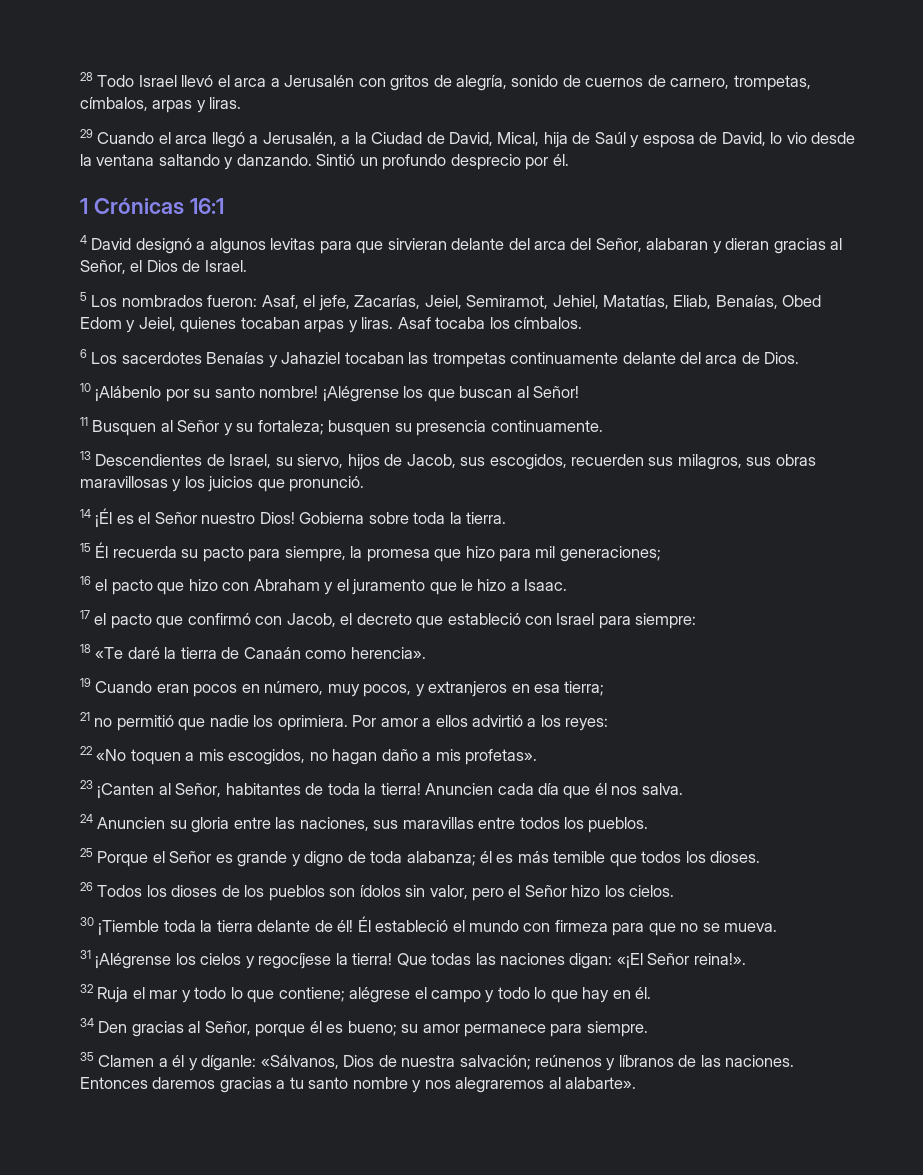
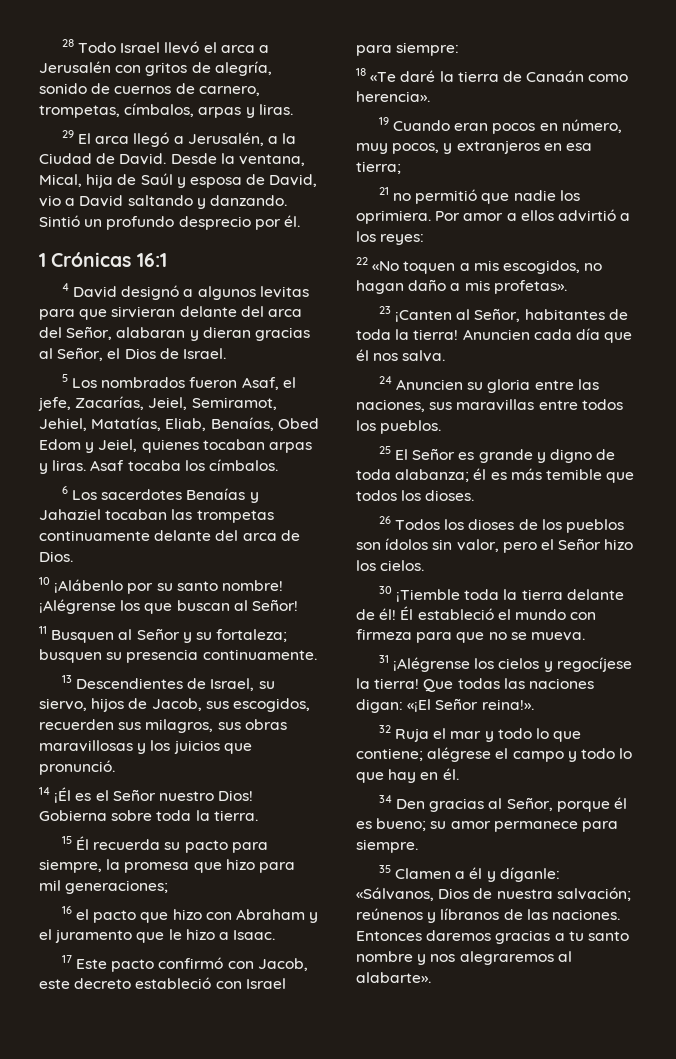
- 29 Cuando el arca llegó a Jerusalén, a la Ciudad de David, Mical, hija de Saúl y esposa de David, lo vio desde la ventana saltando y danzando.
+ 29 El arca llegó a Jerusalén, a la Ciudad de David. Desde la ventana, Mical, hija de Saúl y esposa de David, vio a David saltando y danzando.
- 5 Los nombrados fueron: Asaf, el jefe, Zacarías, Jeiel, Semiramot, Jehiel, Matatías, Eliab, Benaías, Obed Edom y Jeiel, quienes tocaban arpas y liras.
+ 5 Los nombrados fueron Asaf, el jefe, Zacarías, Jeiel, Semiramot, Jehiel, Matatías, Eliab, Benaías, Obed Edom y Jeiel, quienes tocaban arpas y liras.
- 17 el pacto que confirmó con Jacob, el decreto que estableció con Israel para siempre:
+ 17 Este pacto confirmó con Jacob, este decreto estableció con Israel para siempre:
- 25 Porque el Señor es grande y digno de toda alabanza; él es más temible que todos los dioses.
+ 25 El Señor es grande y digno de toda alabanza; él es más temible que todos los dioses.

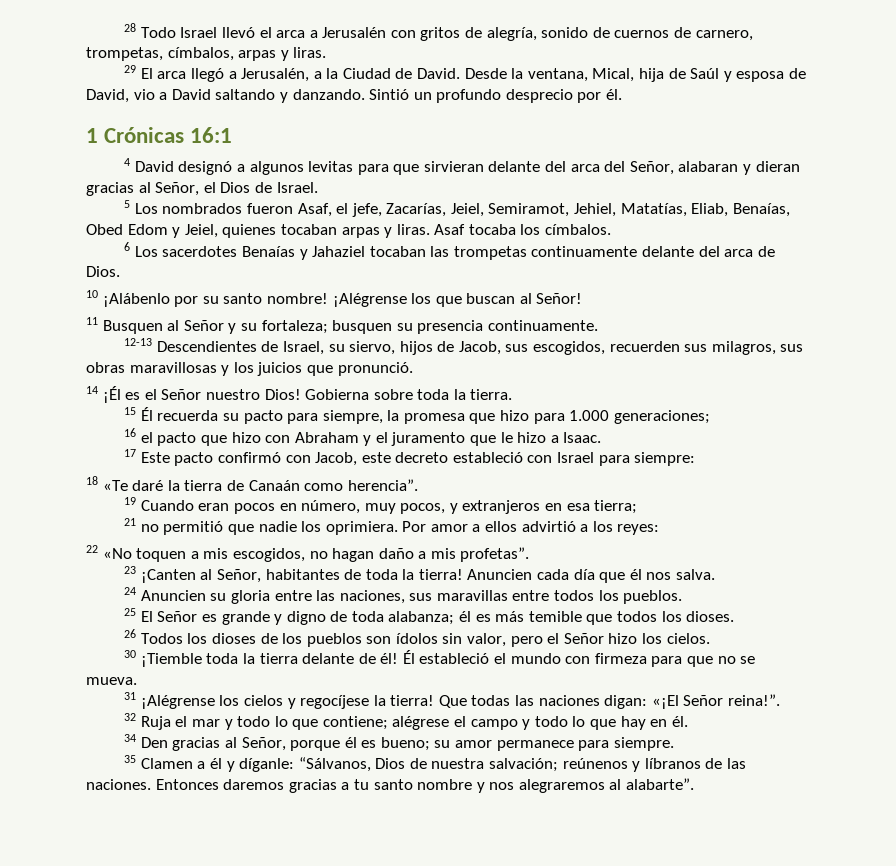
- 13 Descendientes de Israel, su siervo, hijos de Jacob, sus escogidos, recuerden sus milagros, sus obras maravillosas y los juicios que pronunció.
+ 12-13 Descendientes de Israel, su siervo, hijos de Jacob, sus escogidos, recuerden sus milagros, sus obras maravillosas y los juicios que pronunció.
- 15 Él recuerda su pacto para siempre, la promesa que hizo para mil generaciones;
+ 15 Él recuerda su pacto para siempre, la promesa que hizo para 1.000 generaciones;
- 18 «Te daré la tierra de Canaán como herencia».
+ 18 «Te daré la tierra de Canaán como herencia”.
- 22 «No toquen a mis escogidos, no hagan daño a mis profetas».
+ 22 «No toquen a mis escogidos, no hagan daño a mis profetas”.
- Que todas las naciones digan: «¡El Señor reina!».
+ Que todas las naciones digan: «¡El Señor reina!”.
- 35 Clamen a él y díganle: «Sálvanos, Dios de nuestra salvación; reúnenos y líbranos de las naciones.
+ 35 Clamen a él y díganle: “Sálvanos, Dios de nuestra salvación; reúnenos y líbranos de las naciones.
- Entonces daremos gracias a tu santo nombre y nos alegraremos al alabarte».
+ Entonces daremos gracias a tu santo nombre y nos alegraremos al alabarte”.

